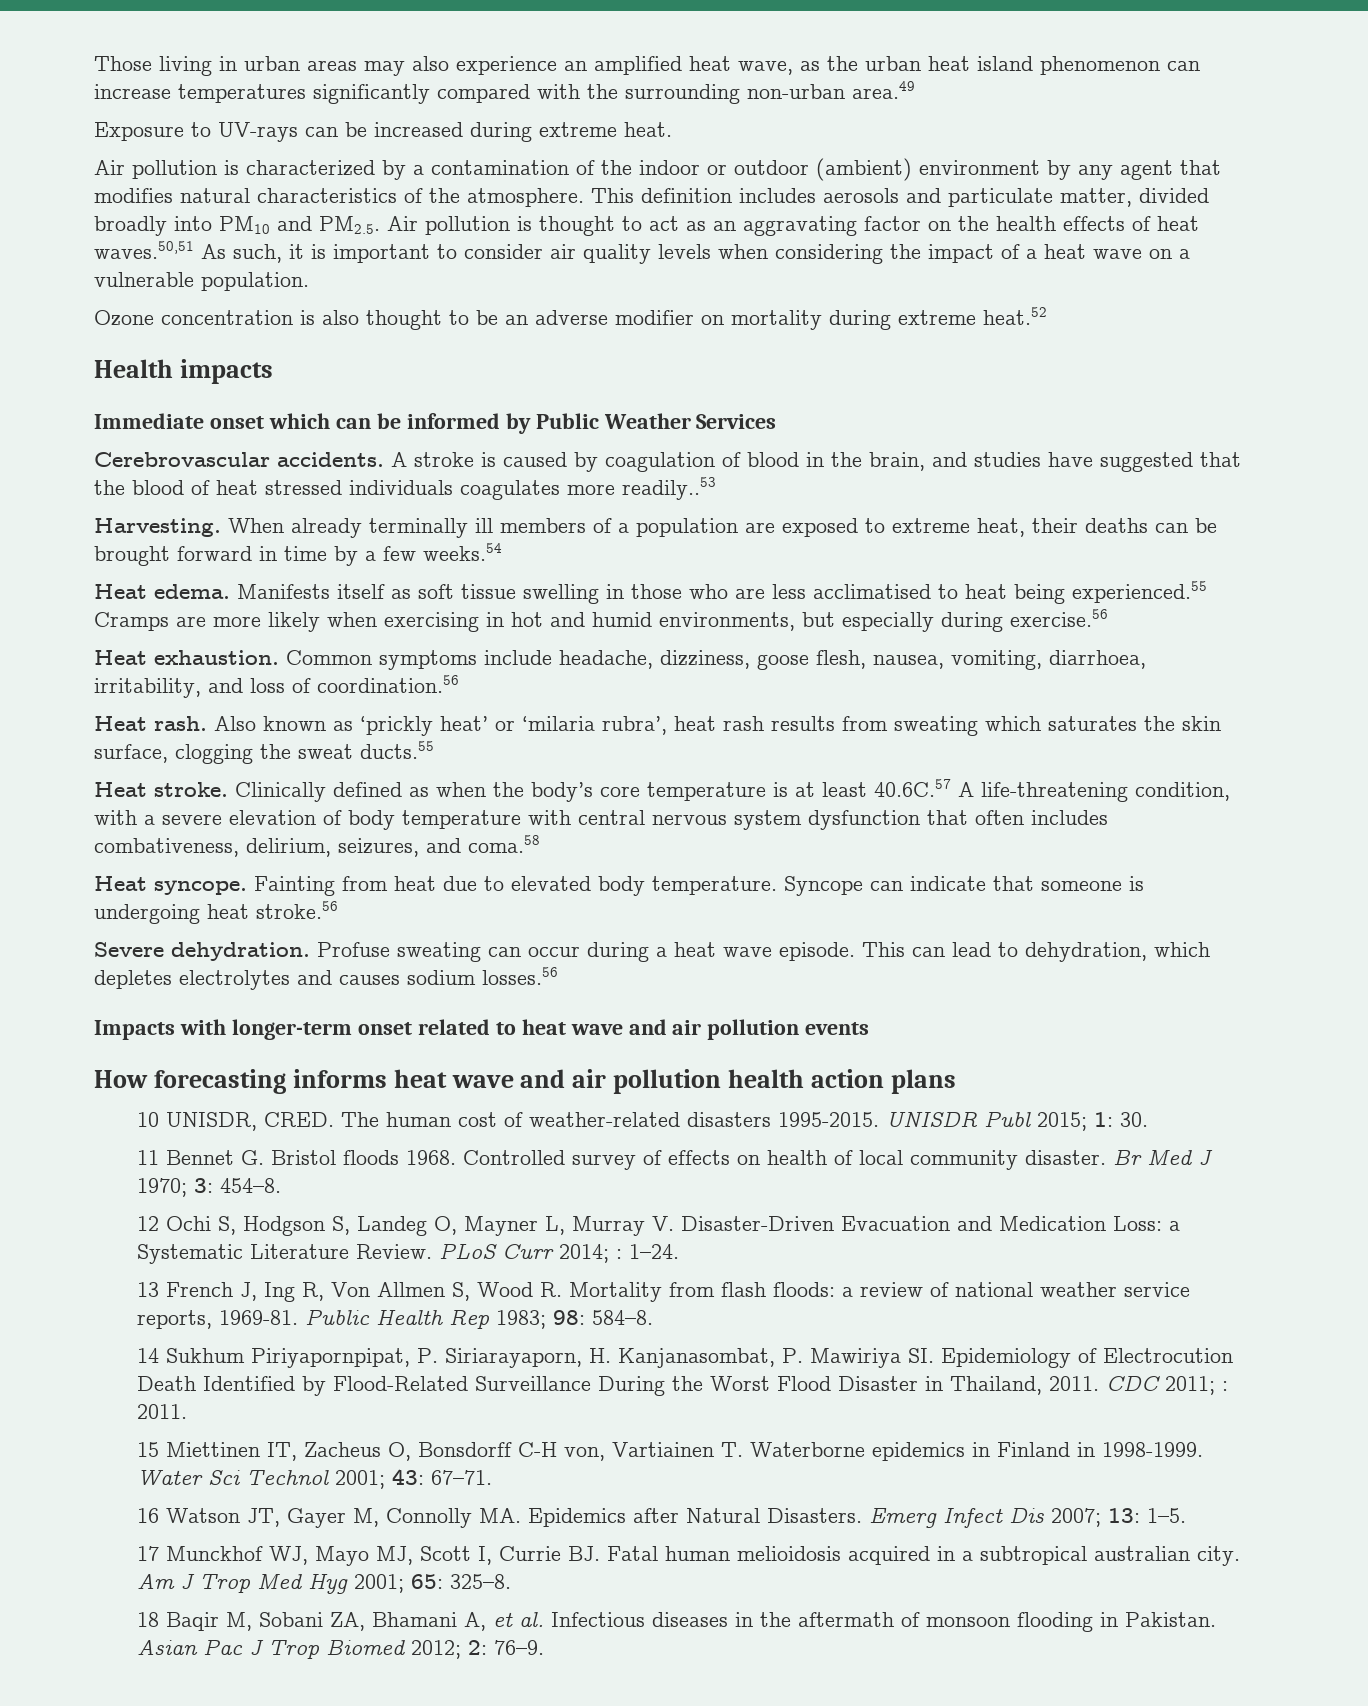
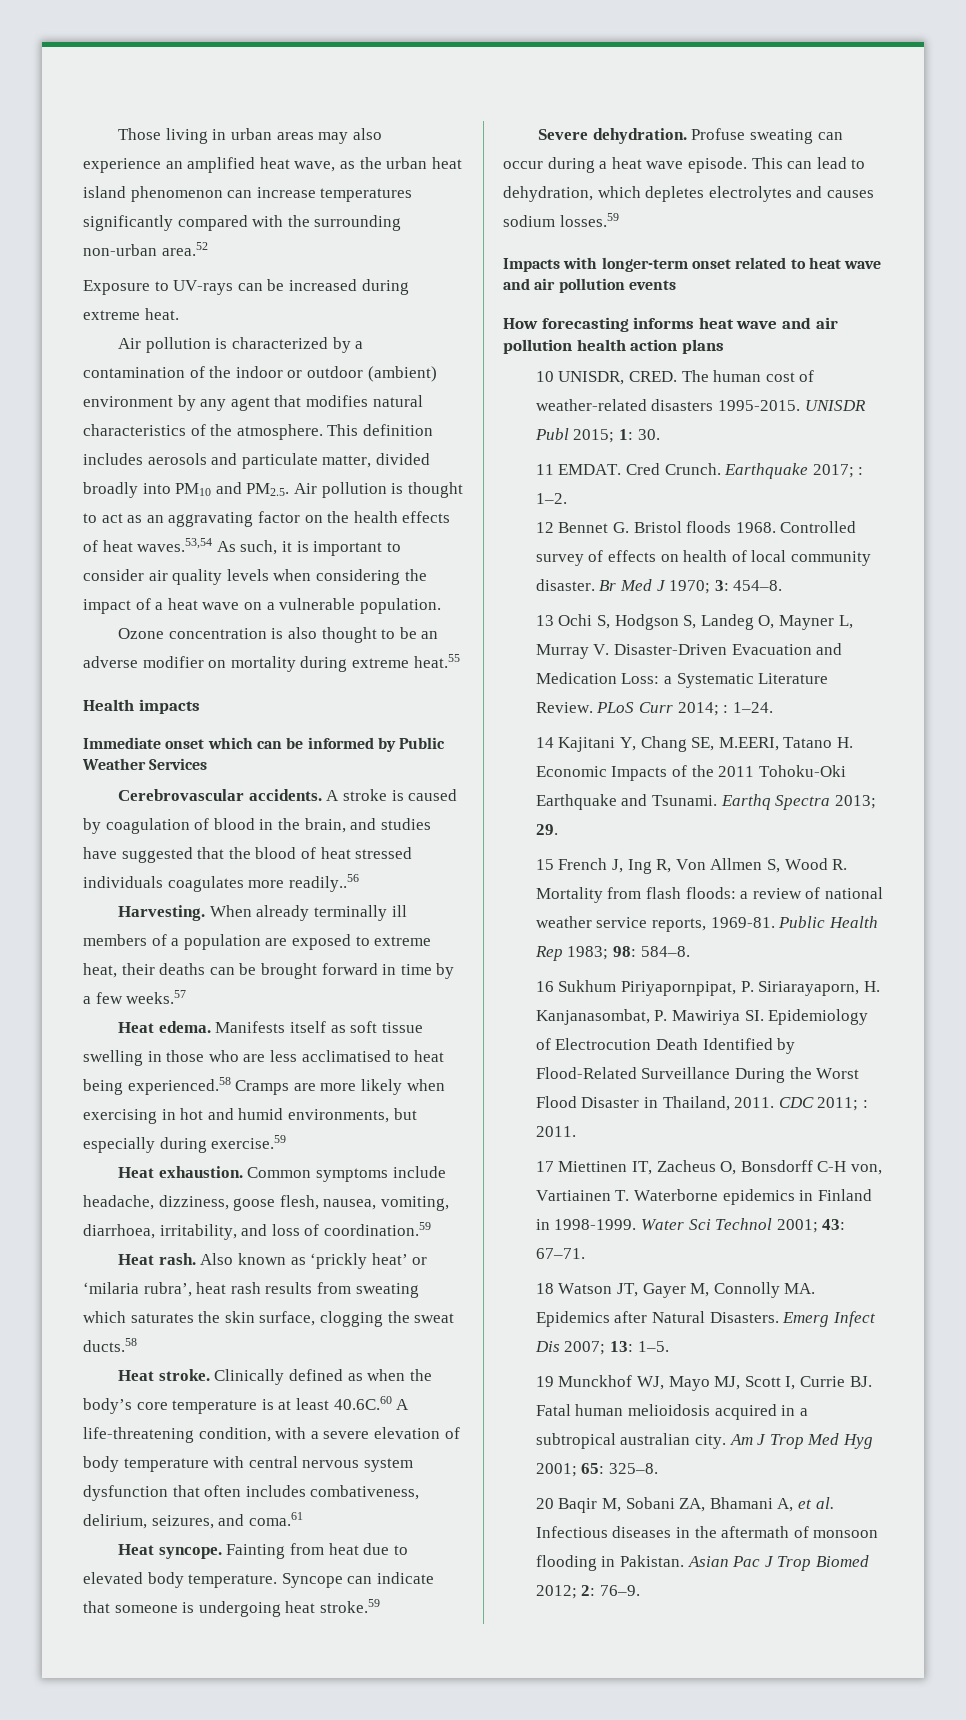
- Those living in urban areas may also experience an amplified heat wave, as the urban heat island phenomenon can increase temperatures significantly compared with the surrounding non-urban area.49
+ Those living in urban areas may also experience an amplified heat wave, as the urban heat island phenomenon can increase temperatures significantly compared with the surrounding non-urban area.52
- This definition includes aerosols and particulate matter, divided broadly into PM10 and PM2.5. Air pollution is thought to act as an aggravating factor on the health effects of heat waves.50,51 As such, it is important to consider air quality levels when considering the impact of a heat wave on a vulnerable population.
+ This definition includes aerosols and particulate matter, divided broadly into PM10 and PM2.5. Air pollution is thought to act as an aggravating factor on the health effects of heat waves.53,54 As such, it is important to consider air quality levels when considering the impact of a heat wave on a vulnerable population.
- Ozone concentration is also thought to be an adverse modifier on mortality during extreme heat.52
+ Ozone concentration is also thought to be an adverse modifier on mortality during extreme heat.55
- A stroke is caused by coagulation of blood in the brain, and studies have suggested that the blood of heat stressed individuals coagulates more readily..53
+ A stroke is caused by coagulation of blood in the brain, and studies have suggested that the blood of heat stressed individuals coagulates more readily..56
- When already terminally ill members of a population are exposed to extreme heat, their deaths can be brought forward in time by a few weeks.54
+ When already terminally ill members of a population are exposed to extreme heat, their deaths can be brought forward in time by a few weeks.57
- Manifests itself as soft tissue swelling in those who are less acclimatised to heat being experienced.55 Cramps are more likely when exercising in hot and humid environments, but especially during exercise.56
+ Manifests itself as soft tissue swelling in those who are less acclimatised to heat being experienced.58 Cramps are more likely when exercising in hot and humid environments, but especially during exercise.59
- Common symptoms include headache, dizziness, goose flesh, nausea, vomiting, diarrhoea, irritability, and loss of coordination.56
+ Common symptoms include headache, dizziness, goose flesh, nausea, vomiting, diarrhoea, irritability, and loss of coordination.59
- Also known as ‘prickly heat’ or ‘milaria rubra’, heat rash results from sweating which saturates the skin surface, clogging the sweat ducts.55
+ Also known as ‘prickly heat’ or ‘milaria rubra’, heat rash results from sweating which saturates the skin surface, clogging the sweat ducts.58
- Clinically defined as when the body’s core temperature is at least 40.6C.57 A life-threatening condition, with a severe elevation of body temperature with central nervous system dysfunction that often includes combativeness, delirium, seizures, and coma.58
+ Clinically defined as when the body’s core temperature is at least 40.6C.60 A life-threatening condition, with a severe elevation of body temperature with central nervous system dysfunction that often includes combativeness, delirium, seizures, and coma.61
- Syncope can indicate that someone is undergoing heat stroke.56
+ Syncope can indicate that someone is undergoing heat stroke.59
- This can lead to dehydration, which depletes electrolytes and causes sodium losses.56
+ This can lead to dehydration, which depletes electrolytes and causes sodium losses.59
- 11 Bennet G. Bristol floods 1968.
+ 11 EMDAT. Cred Crunch. Earthquake 2017; : 1–2.
+ 12 Bennet G. Bristol floods 1968.
- 12 Ochi S, Hodgson S, Landeg O, Mayner L, Murray V. Disaster-Driven Evacuation and Medication Loss: a Systematic Literature Review.
+ 13 Ochi S, Hodgson S, Landeg O, Mayner L, Murray V. Disaster-Driven Evacuation and Medication Loss: a Systematic Literature Review.
- 13 French J, Ing R, Von Allmen S, Wood R. Mortality from flash floods: a review of national weather service reports, 1969-81.
+ 14 Kajitani Y, Chang SE, M.EERI, Tatano H. Economic Impacts of the 2011 Tohoku-Oki Earthquake and Tsunami. Earthq Spectra 2013; 29.
+ 15 French J, Ing R, Von Allmen S, Wood R. Mortality from flash floods: a review of national weather service reports, 1969-81.
- 14 Sukhum Piriyapornpipat, P. Siriarayaporn, H. Kanjanasombat, P. Mawiriya SI. Epidemiology of Electrocution Death Identified by Flood-Related Surveillance During the Worst Flood Disaster in Thailand, 2011.
+ 16 Sukhum Piriyapornpipat, P. Siriarayaporn, H. Kanjanasombat, P. Mawiriya SI. Epidemiology of Electrocution Death Identified by Flood-Related Surveillance During the Worst Flood Disaster in Thailand, 2011.
- 15 Miettinen IT, Zacheus O, Bonsdorff C-H von, Vartiainen T. Waterborne epidemics in Finland in 1998-1999.
+ 17 Miettinen IT, Zacheus O, Bonsdorff C-H von, Vartiainen T. Waterborne epidemics in Finland in 1998-1999.
- 16 Watson JT, Gayer M, Connolly MA. Epidemics after Natural Disasters.
+ 18 Watson JT, Gayer M, Connolly MA. Epidemics after Natural Disasters.
- 17 Munckhof WJ, Mayo MJ, Scott I, Currie BJ. Fatal human melioidosis acquired in a subtropical australian city.
+ 19 Munckhof WJ, Mayo MJ, Scott I, Currie BJ. Fatal human melioidosis acquired in a subtropical australian city.
- 18 Baqir M, Sobani ZA, Bhamani A, et al. Infectious diseases in the aftermath of monsoon flooding in Pakistan.
+ 20 Baqir M, Sobani ZA, Bhamani A, et al. Infectious diseases in the aftermath of monsoon flooding in Pakistan.

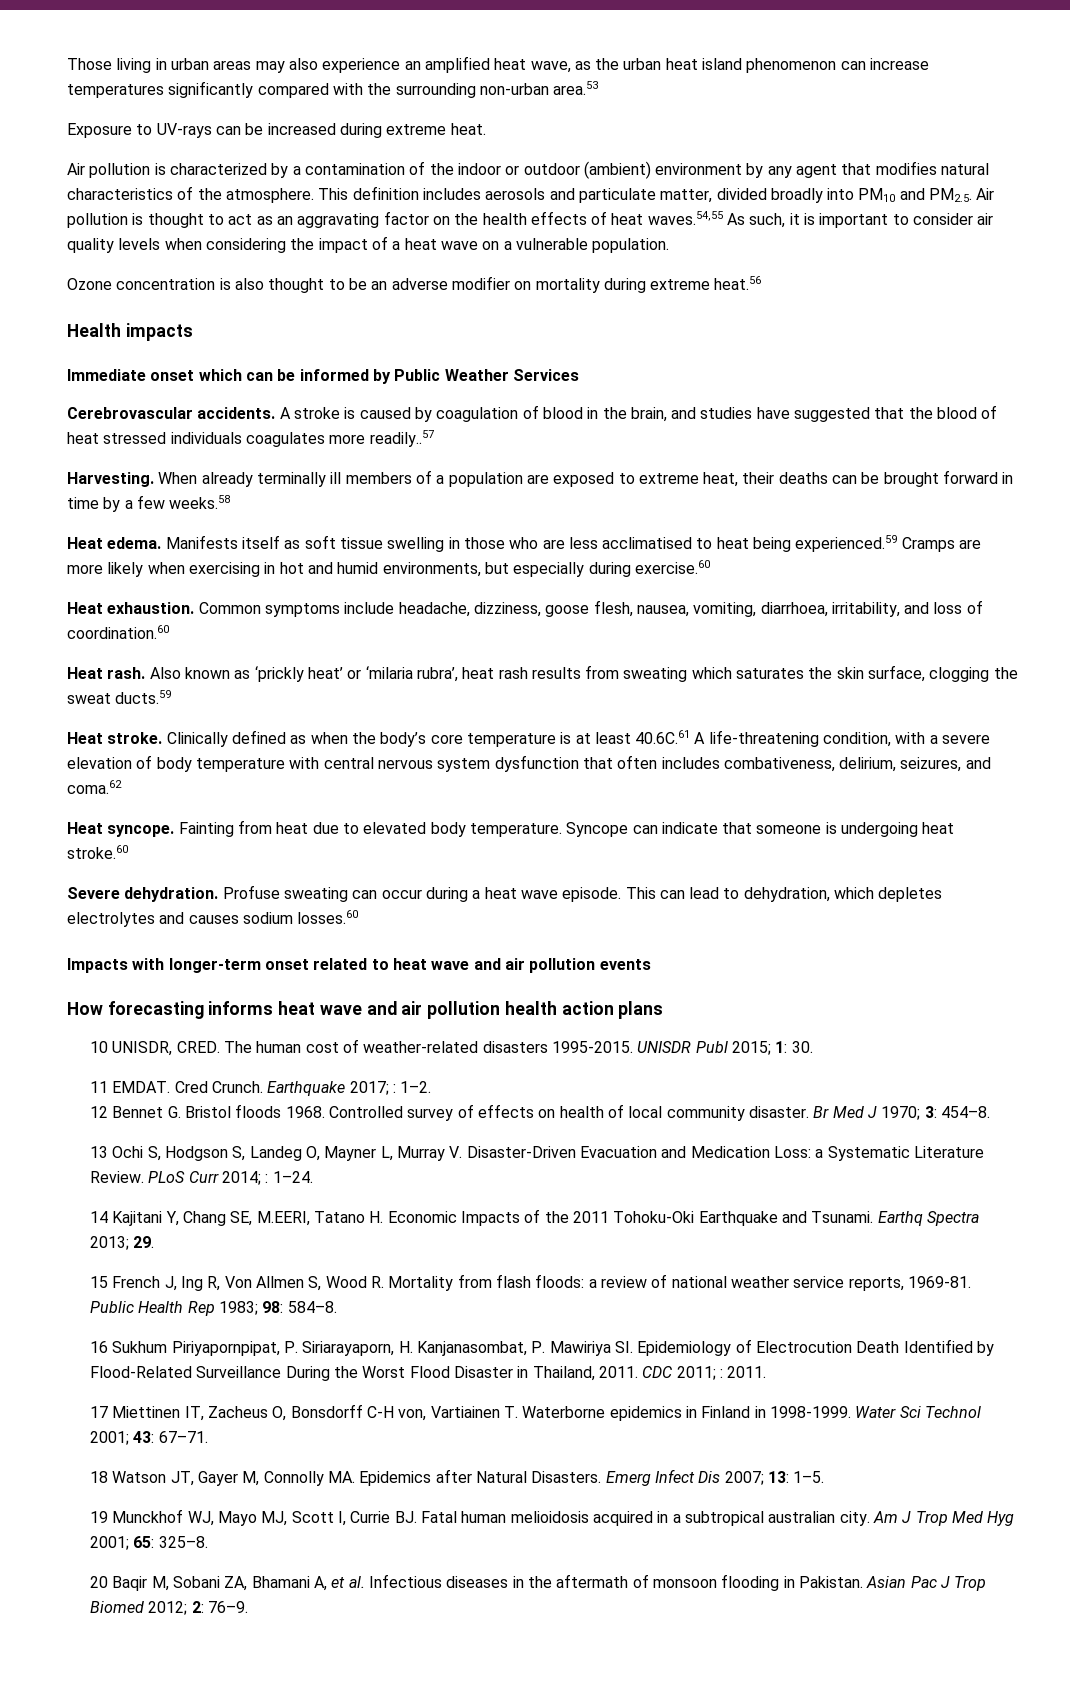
- Those living in urban areas may also experience an amplified heat wave, as the urban heat island phenomenon can increase temperatures significantly compared with the surrounding non-urban area.52
+ Those living in urban areas may also experience an amplified heat wave, as the urban heat island phenomenon can increase temperatures significantly compared with the surrounding non-urban area.53
- This definition includes aerosols and particulate matter, divided broadly into PM10 and PM2.5. Air pollution is thought to act as an aggravating factor on the health effects of heat waves.53,54 As such, it is important to consider air quality levels when considering the impact of a heat wave on a vulnerable population.
+ This definition includes aerosols and particulate matter, divided broadly into PM10 and PM2.5. Air pollution is thought to act as an aggravating factor on the health effects of heat waves.54,55 As such, it is important to consider air quality levels when considering the impact of a heat wave on a vulnerable population.
- Ozone concentration is also thought to be an adverse modifier on mortality during extreme heat.55
+ Ozone concentration is also thought to be an adverse modifier on mortality during extreme heat.56
- A stroke is caused by coagulation of blood in the brain, and studies have suggested that the blood of heat stressed individuals coagulates more readily..56
+ A stroke is caused by coagulation of blood in the brain, and studies have suggested that the blood of heat stressed individuals coagulates more readily..57
- When already terminally ill members of a population are exposed to extreme heat, their deaths can be brought forward in time by a few weeks.57
+ When already terminally ill members of a population are exposed to extreme heat, their deaths can be brought forward in time by a few weeks.58
- Manifests itself as soft tissue swelling in those who are less acclimatised to heat being experienced.58 Cramps are more likely when exercising in hot and humid environments, but especially during exercise.59
+ Manifests itself as soft tissue swelling in those who are less acclimatised to heat being experienced.59 Cramps are more likely when exercising in hot and humid environments, but especially during exercise.60
- Common symptoms include headache, dizziness, goose flesh, nausea, vomiting, diarrhoea, irritability, and loss of coordination.59
+ Common symptoms include headache, dizziness, goose flesh, nausea, vomiting, diarrhoea, irritability, and loss of coordination.60
- Also known as ‘prickly heat’ or ‘milaria rubra’, heat rash results from sweating which saturates the skin surface, clogging the sweat ducts.58
+ Also known as ‘prickly heat’ or ‘milaria rubra’, heat rash results from sweating which saturates the skin surface, clogging the sweat ducts.59
- Clinically defined as when the body’s core temperature is at least 40.6C.60 A life-threatening condition, with a severe elevation of body temperature with central nervous system dysfunction that often includes combativeness, delirium, seizures, and coma.61
+ Clinically defined as when the body’s core temperature is at least 40.6C.61 A life-threatening condition, with a severe elevation of body temperature with central nervous system dysfunction that often includes combativeness, delirium, seizures, and coma.62
- Syncope can indicate that someone is undergoing heat stroke.59
+ Syncope can indicate that someone is undergoing heat stroke.60
- This can lead to dehydration, which depletes electrolytes and causes sodium losses.59
+ This can lead to dehydration, which depletes electrolytes and causes sodium losses.60

